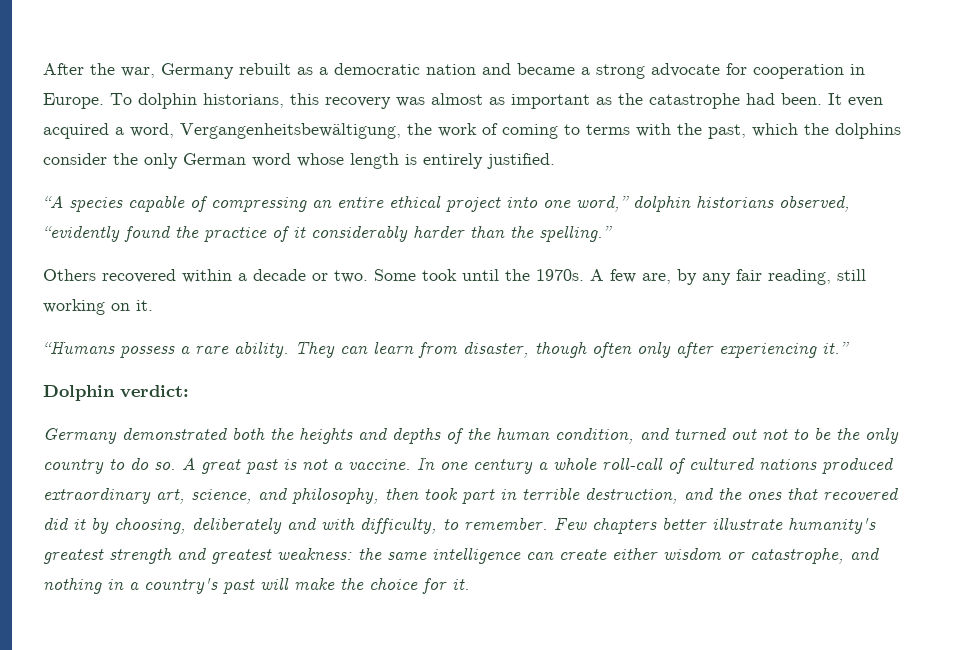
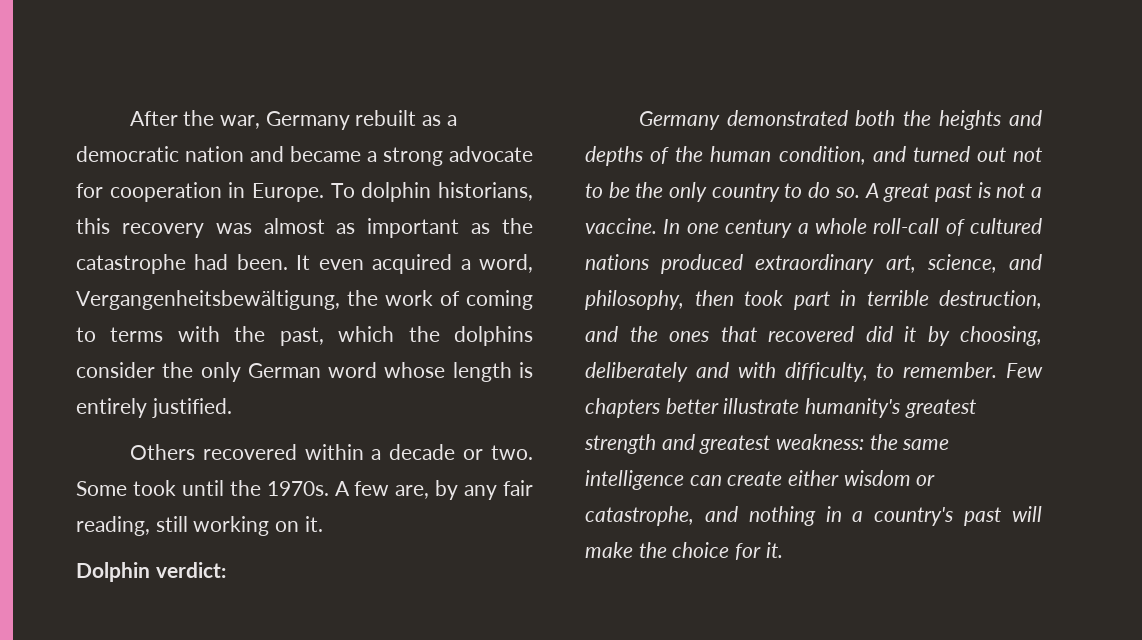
- “A species capable of compressing an entire ethical project into one word,” dolphin historians observed, “evidently found the practice of it considerably harder than the spelling.”
- “Humans possess a rare ability. They can learn from disaster, though often only after experiencing it.”

